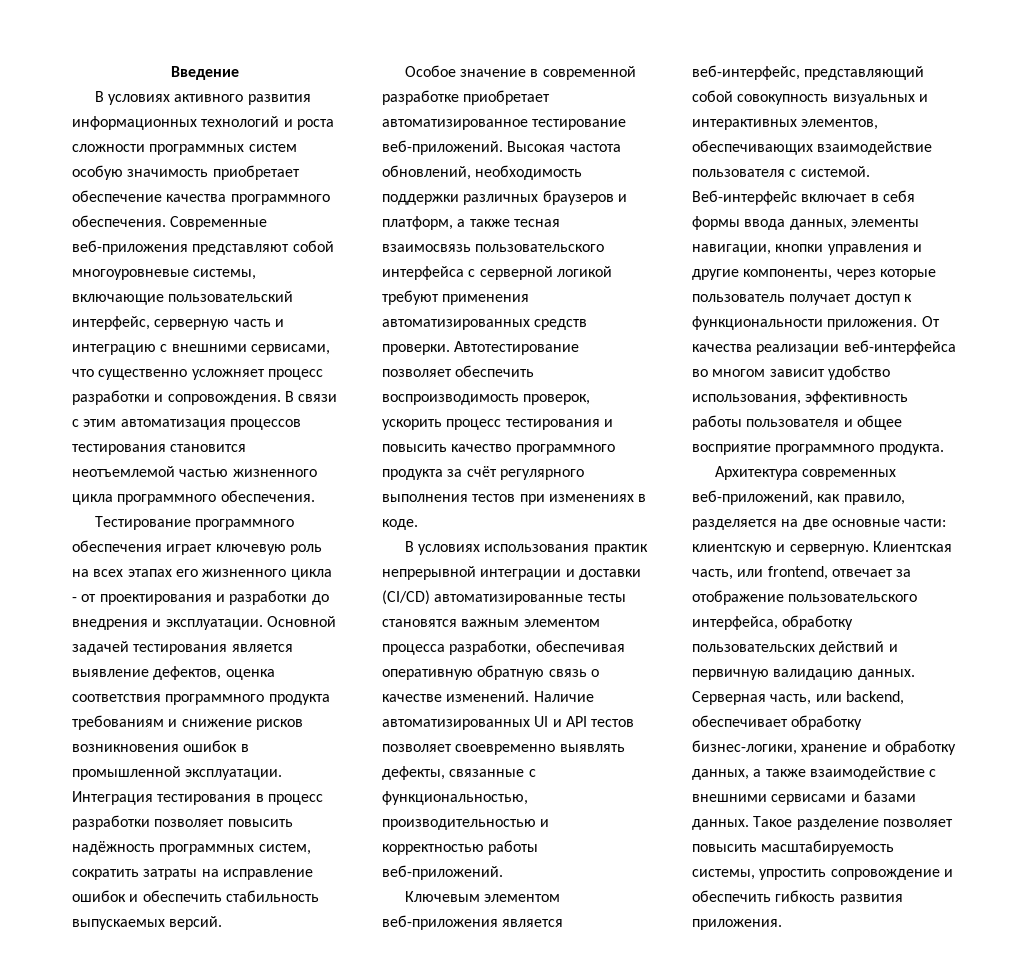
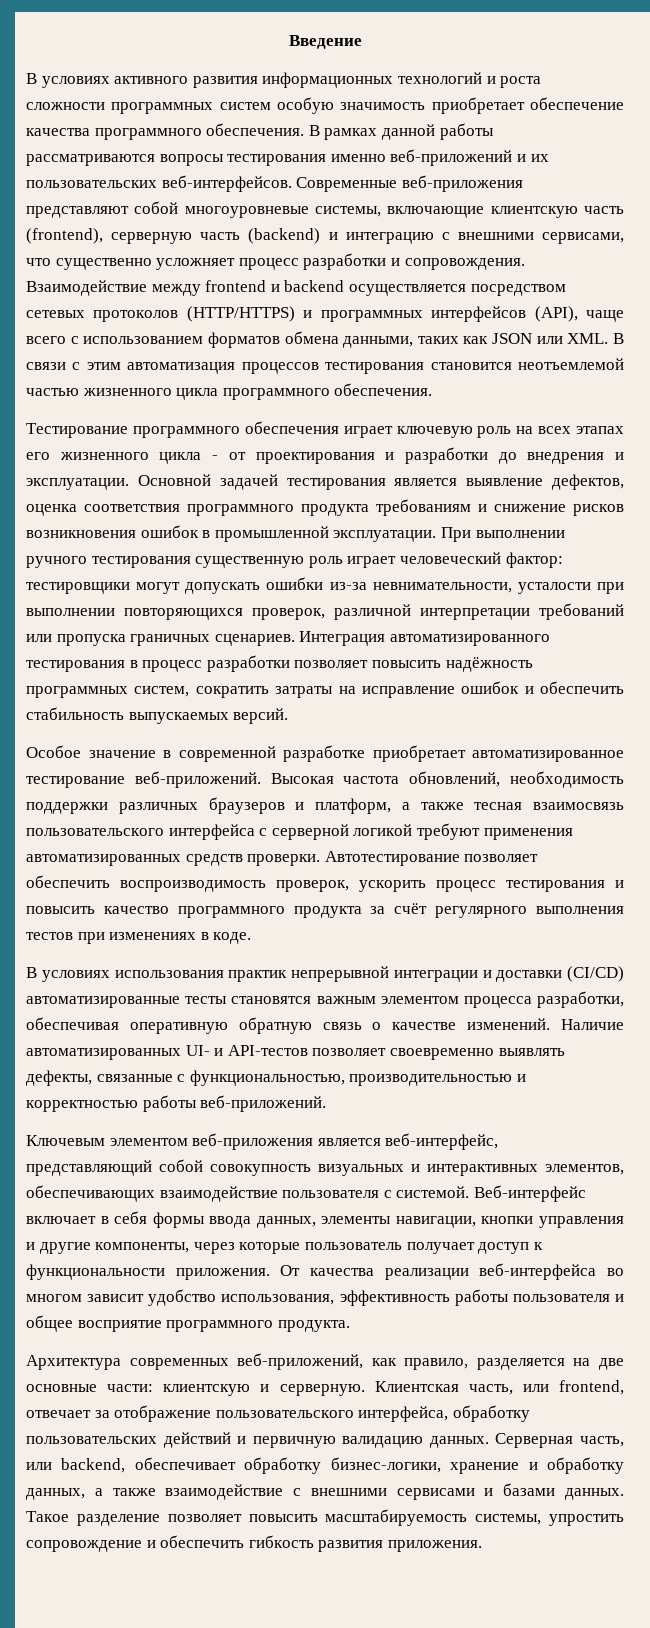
+ В рамках данной работы рассматриваются вопросы тестирования именно веб-приложений и их пользовательских веб-интерфейсов.
- Современные веб-приложения представляют собой многоуровневые системы, включающие пользовательский интерфейс, серверную часть и интеграцию с внешними сервисами, что существенно усложняет процесс разработки и сопровождения.
+ Современные веб-приложения представляют собой многоуровневые системы, включающие клиентскую часть (frontend), серверную часть (backend) и интеграцию с внешними сервисами, что существенно усложняет процесс разработки и сопровождения.
- В связи с этим автоматизация процессов тестирования становится неотъемлемой частью жизненного цикла программного обеспечения.
+ Взаимодействие между frontend и backend осуществляется посредством сетевых протоколов (HTTP/HTTPS) и программных интерфейсов (API), чаще всего с использованием форматов обмена данными, таких как JSON или XML. В связи с этим автоматизация процессов тестирования становится неотъемлемой частью жизненного цикла программного обеспечения.
- Интеграция тестирования в процесс разработки позволяет повысить надёжность программных систем, сократить затраты на исправление ошибок и обеспечить стабильность выпускаемых версий.
+ При выполнении ручного тестирования существенную роль играет человеческий фактор: тестировщики могут допускать ошибки из-за невнимательности, усталости при выполнении повторяющихся проверок, различной интерпретации требований или пропуска граничных сценариев. Интеграция автоматизированного тестирования в процесс разработки позволяет повысить надёжность программных систем, сократить затраты на исправление ошибок и обеспечить стабильность выпускаемых версий.
- Наличие автоматизированных UI и API тестов позволяет своевременно выявлять дефекты, связанные с функциональностью, производительностью и корректностью работы веб-приложений.
+ Наличие автоматизированных UI- и API-тестов позволяет своевременно выявлять дефекты, связанные с функциональностью, производительностью и корректностью работы веб-приложений.

